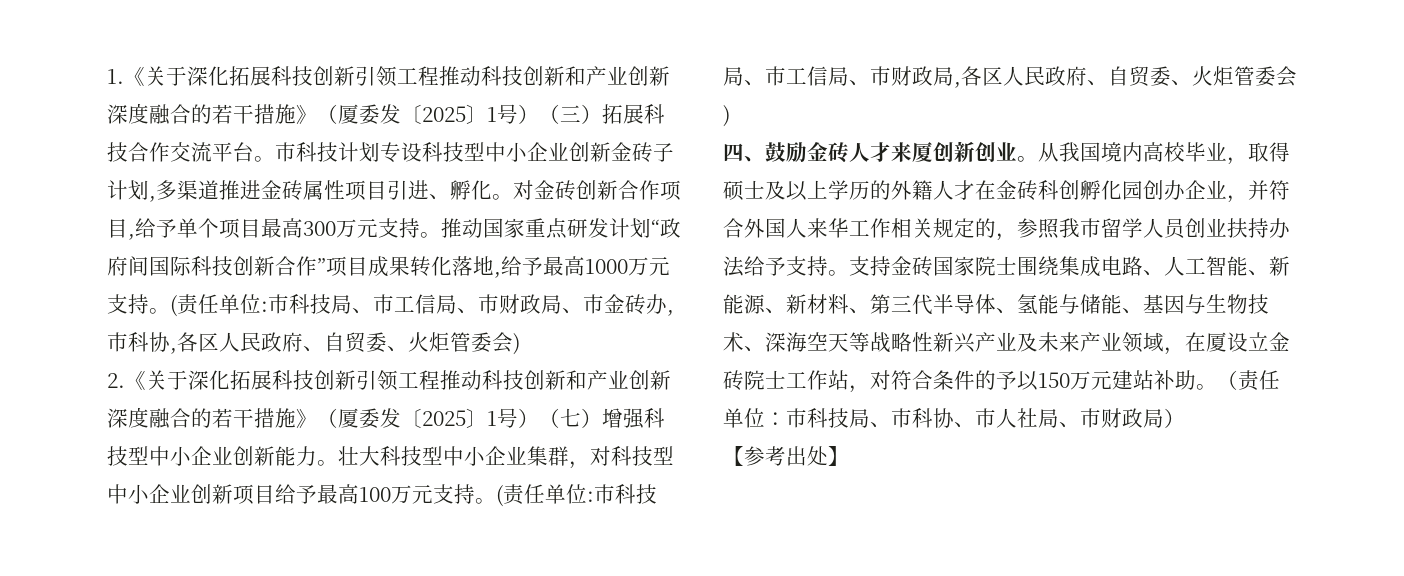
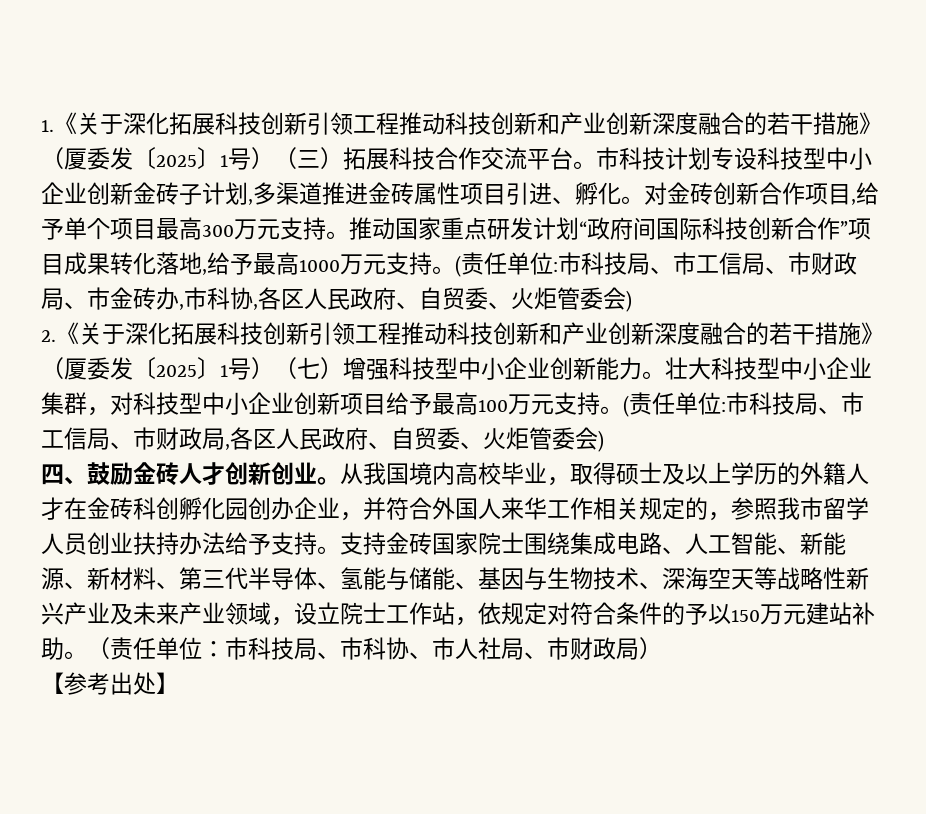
- 四、鼓励金砖人才来厦创新创业。
+ 四、鼓励金砖人才创新创业。
- 支持金砖国家院士围绕集成电路、人工智能、新能源、新材料、第三代半导体、氢能与储能、基因与生物技术、深海空天等战略性新兴产业及未来产业领域，在厦设立金砖院士工作站，对符合条件的予以150万元建站补助。
+ 支持金砖国家院士围绕集成电路、人工智能、新能源、新材料、第三代半导体、氢能与储能、基因与生物技术、深海空天等战略性新兴产业及未来产业领域，设立院士工作站，依规定对符合条件的予以150万元建站补助。

